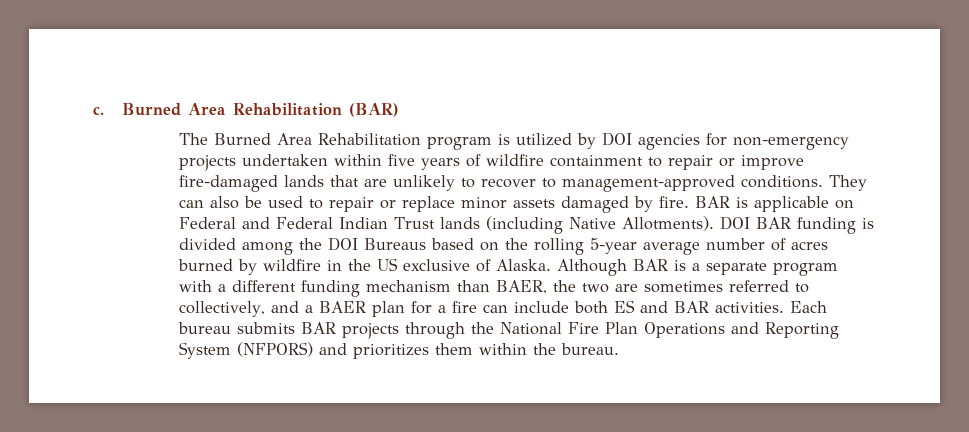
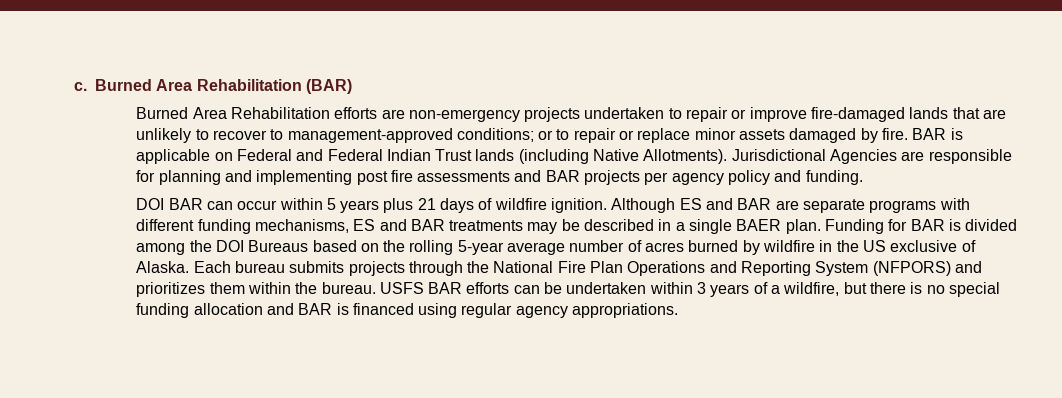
- The Burned Area Rehabilitation program is utilized by DOI agencies for non-emergency projects undertaken within five years of wildfire containment to repair or improve fire-damaged lands that are unlikely to recover to management-approved conditions. They can also be used to repair or replace minor assets damaged by fire.
+ Burned Area Rehabilitation efforts are non-emergency projects undertaken to repair or improve fire-damaged lands that are unlikely to recover to management-approved conditions; or to repair or replace minor assets damaged by fire.
- DOI BAR funding is divided among the DOI Bureaus based on the rolling 5-year average number of acres burned by wildfire in the US exclusive of Alaska.
+ Jurisdictional Agencies are responsible for planning and implementing post fire assessments and BAR projects per agency policy and funding.
+ DOI BAR can occur within 5 years plus 21 days of wildfire ignition. Although ES and BAR are separate programs with different funding mechanisms, ES and BAR treatments may be described in a single BAER plan. Funding for BAR is divided among the DOI Bureaus based on the rolling 5-year average number of acres burned by wildfire in the US exclusive of Alaska.
- Although BAR is a separate program with a different funding mechanism than BAER, the two are sometimes referred to collectively, and a BAER plan for a fire can include both ES and BAR activities.
- Each bureau submits BAR projects through the National Fire Plan Operations and Reporting System (NFPORS) and prioritizes them within the bureau.
+ Each bureau submits projects through the National Fire Plan Operations and Reporting System (NFPORS) and prioritizes them within the bureau.
+ USFS BAR efforts can be undertaken within 3 years of a wildfire, but there is no special funding allocation and BAR is financed using regular agency appropriations.

